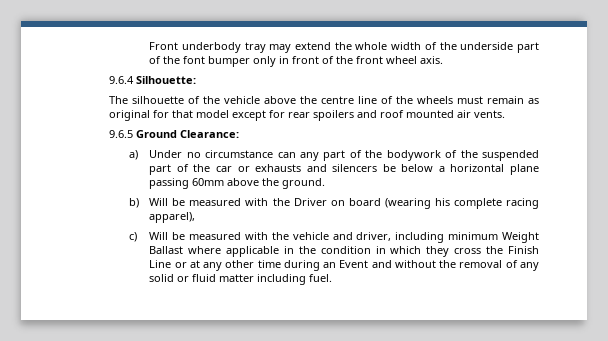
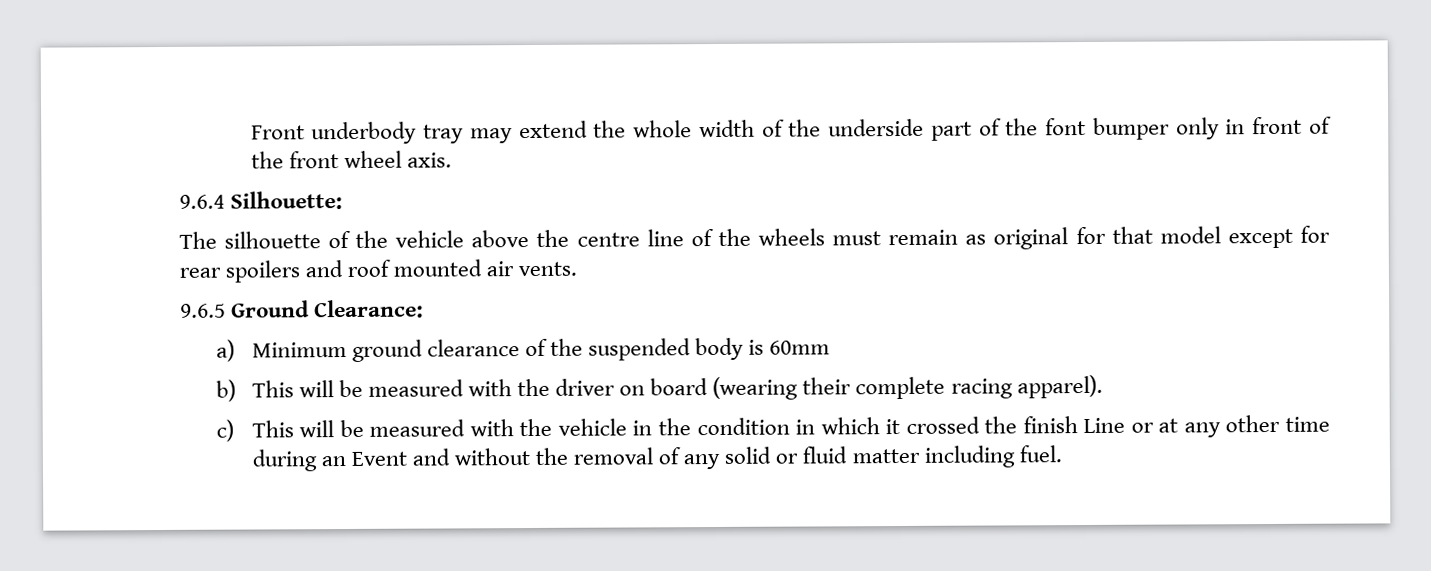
- a) Under no circumstance can any part of the bodywork of the suspended part of the car or exhausts and silencers be below a horizontal plane passing 60mm above the ground.
+ a) Minimum ground clearance of the suspended body is 60mm
- b) Will be measured with the Driver on board (wearing his complete racing apparel),
+ b) This will be measured with the driver on board (wearing their complete racing apparel).
- c) Will be measured with the vehicle and driver, including minimum Weight Ballast where applicable in the condition in which they cross the Finish Line or at any other time during an Event and without the removal of any solid or fluid matter including fuel.
+ c) This will be measured with the vehicle in the condition in which it crossed the finish Line or at any other time during an Event and without the removal of any solid or fluid matter including fuel.

